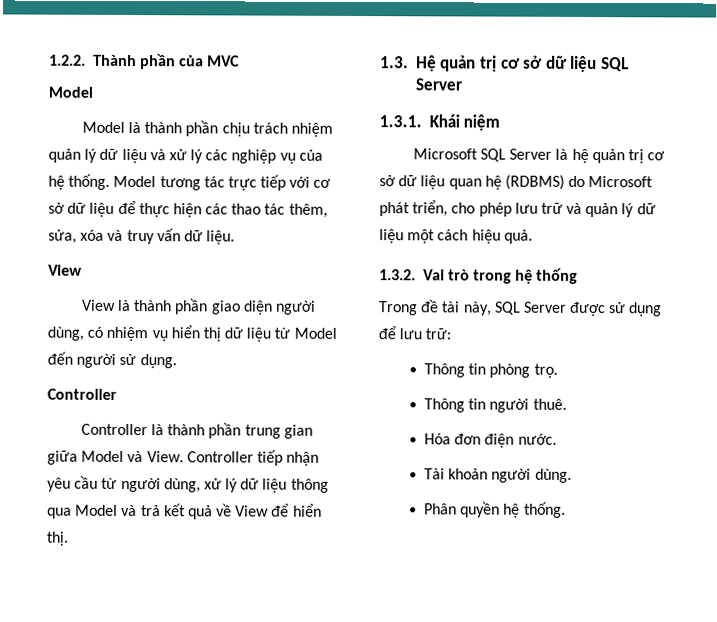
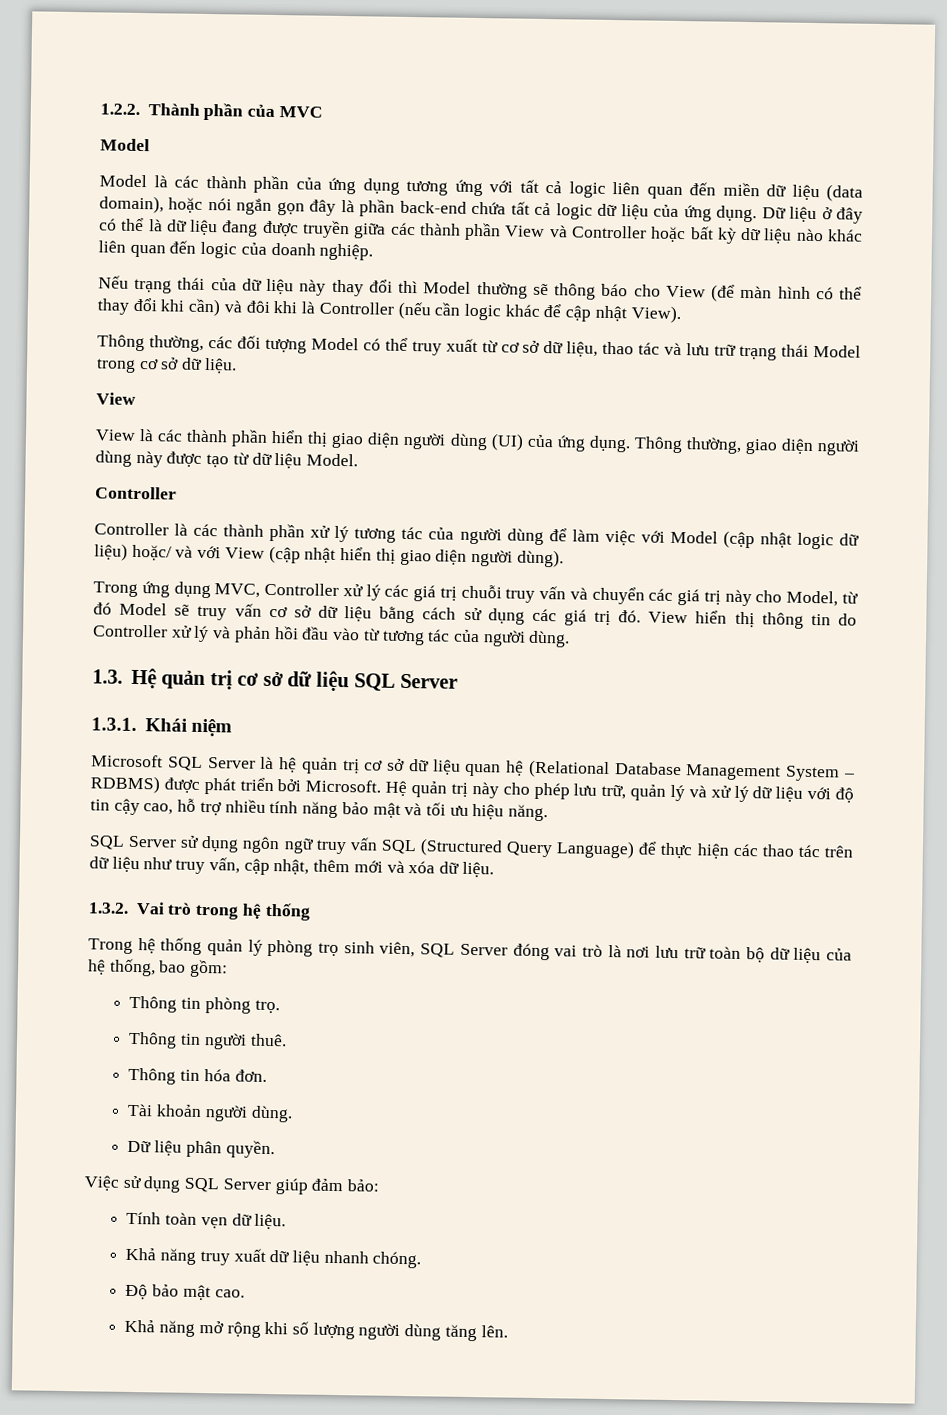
- Model là thành phần chịu trách nhiệm quản lý dữ liệu và xử lý các nghiệp vụ của hệ thống. Model tương tác trực tiếp với cơ sở dữ liệu để thực hiện các thao tác thêm, sửa, xóa và truy vấn dữ liệu.
+ Model là các thành phần của ứng dụng tương ứng với tất cả logic liên quan đến miền dữ liệu (data domain), hoặc nói ngắn gọn đây là phần back-end chứa tất cả logic dữ liệu của ứng dụng. Dữ liệu ở đây có thể là dữ liệu đang được truyền giữa các thành phần View và Controller hoặc bất kỳ dữ liệu nào khác liên quan đến logic của doanh nghiệp.
+ Nếu trạng thái của dữ liệu này thay đổi thì Model thường sẽ thông báo cho View (để màn hình có thể thay đổi khi cần) và đôi khi là Controller (nếu cần logic khác để cập nhật View).
+ Thông thường, các đối tượng Model có thể truy xuất từ cơ sở dữ liệu, thao tác và lưu trữ trạng thái Model trong cơ sở dữ liệu.
- View là thành phần giao diện người dùng, có nhiệm vụ hiển thị dữ liệu từ Model đến người sử dụng.
+ View là các thành phần hiển thị giao diện người dùng (UI) của ứng dụng. Thông thường, giao diện người dùng này được tạo từ dữ liệu Model.
- Controller là thành phần trung gian giữa Model và View. Controller tiếp nhận yêu cầu từ người dùng, xử lý dữ liệu thông qua Model và trả kết quả về View để hiển thị.
+ Controller là các thành phần xử lý tương tác của người dùng để làm việc với Model (cập nhật logic dữ liệu) hoặc/ và với View (cập nhật hiển thị giao diện người dùng).
+ Trong ứng dụng MVC, Controller xử lý các giá trị chuỗi truy vấn và chuyển các giá trị này cho Model, từ đó Model sẽ truy vấn cơ sở dữ liệu bằng cách sử dụng các giá trị đó. View hiển thị thông tin do Controller xử lý và phản hồi đầu vào từ tương tác của người dùng.
- Microsoft SQL Server là hệ quản trị cơ sở dữ liệu quan hệ (RDBMS) do Microsoft phát triển, cho phép lưu trữ và quản lý dữ liệu một cách hiệu quả.
+ Microsoft SQL Server là hệ quản trị cơ sở dữ liệu quan hệ (Relational Database Management System – RDBMS) được phát triển bởi Microsoft. Hệ quản trị này cho phép lưu trữ, quản lý và xử lý dữ liệu với độ tin cậy cao, hỗ trợ nhiều tính năng bảo mật và tối ưu hiệu năng.
+ SQL Server sử dụng ngôn ngữ truy vấn SQL (Structured Query Language) để thực hiện các thao tác trên dữ liệu như truy vấn, cập nhật, thêm mới và xóa dữ liệu.
- Trong đề tài này, SQL Server được sử dụng để lưu trữ:
+ Trong hệ thống quản lý phòng trọ sinh viên, SQL Server đóng vai trò là nơi lưu trữ toàn bộ dữ liệu của hệ thống, bao gồm:
- Hóa đơn điện nước.
+ Thông tin hóa đơn.
- Phân quyền hệ thống.
+ Dữ liệu phân quyền.
+ Việc sử dụng SQL Server giúp đảm bảo:
+ Tính toàn vẹn dữ liệu.
+ Khả năng truy xuất dữ liệu nhanh chóng.
+ Độ bảo mật cao.
+ Khả năng mở rộng khi số lượng người dùng tăng lên.

